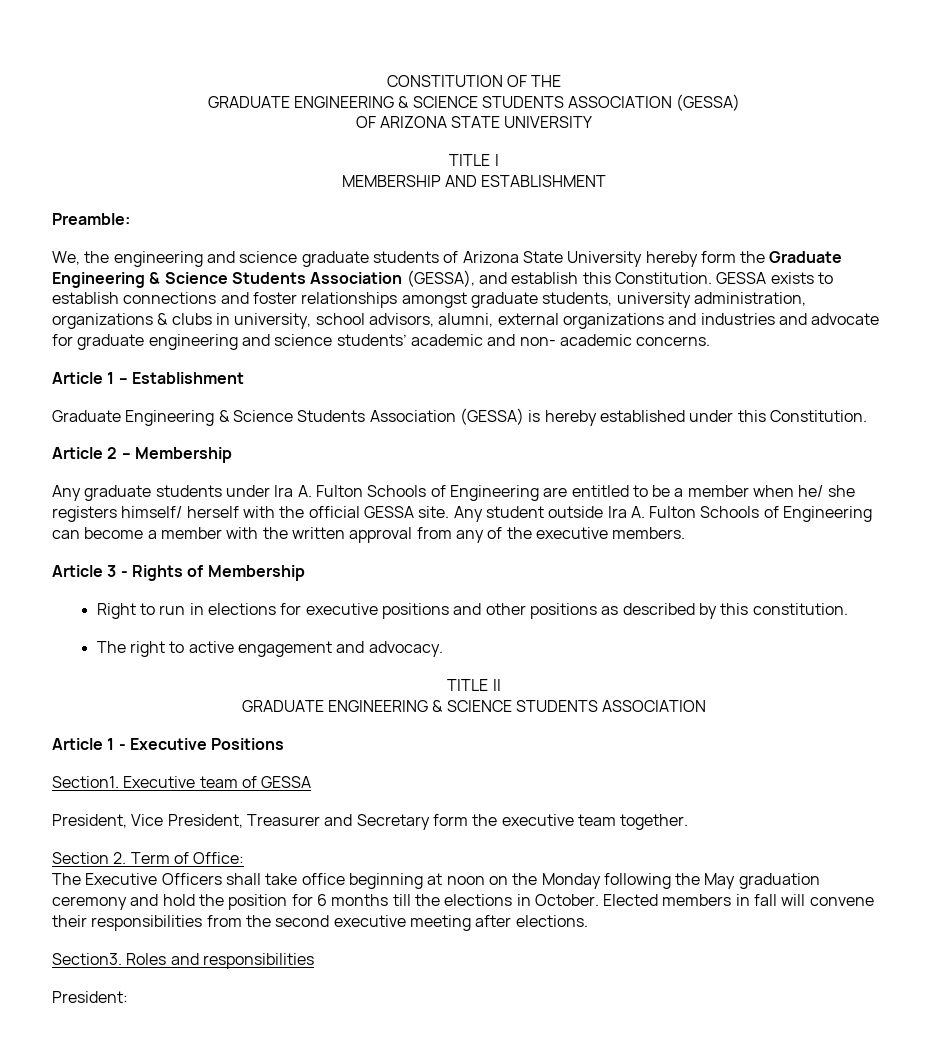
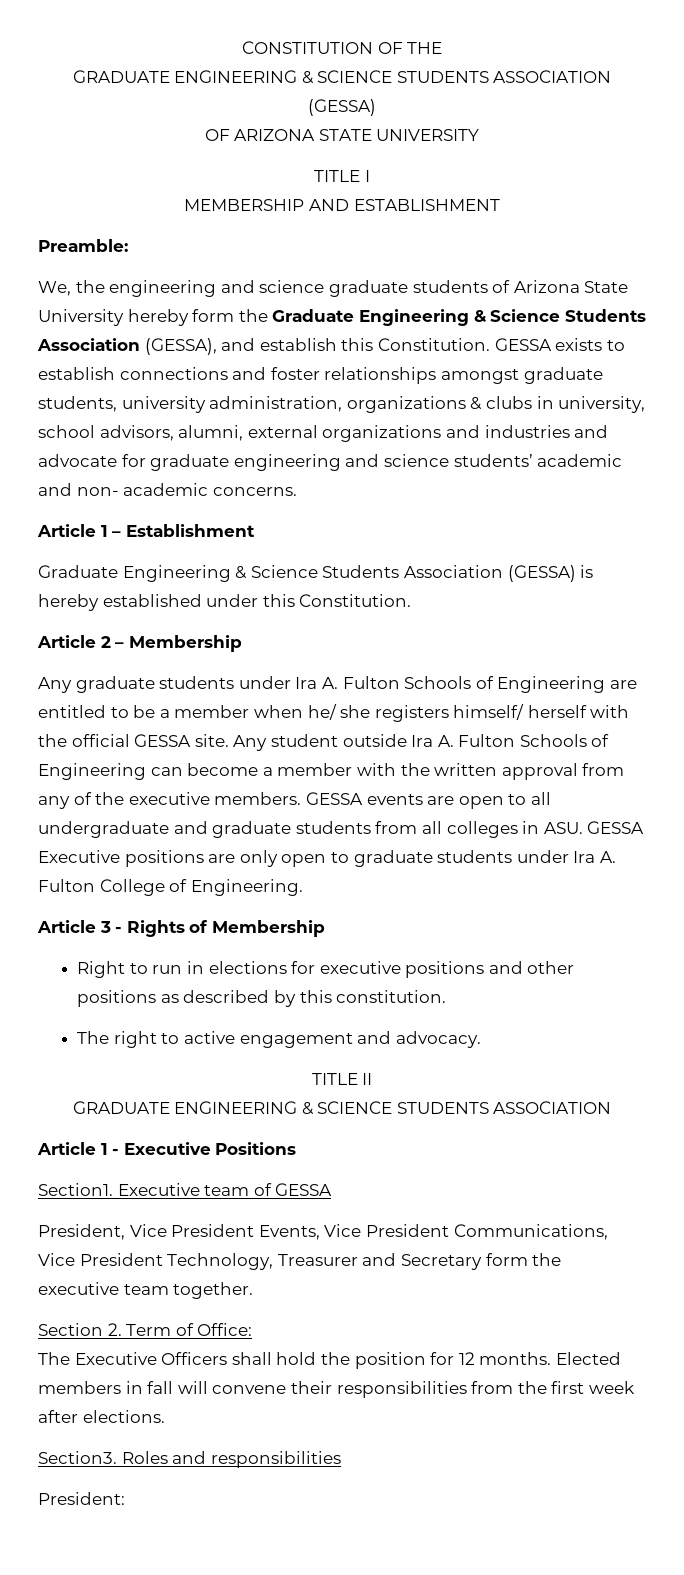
+ GESSA events are open to all undergraduate and graduate students from all colleges in ASU. GESSA Executive positions are only open to graduate students under Ira A. Fulton College of Engineering.
- President, Vice President, Treasurer and Secretary form the executive team together.
+ President, Vice President Events, Vice President Communications, Vice President Technology, Treasurer and Secretary form the executive team together.
- The Executive Officers shall take office beginning at noon on the Monday following the May graduation ceremony and hold the position for 6 months till the elections in October.
+ The Executive Officers shall hold the position for 12 months.
- Elected members in fall will convene their responsibilities from the second executive meeting after elections.
+ Elected members in fall will convene their responsibilities from the first week after elections.

